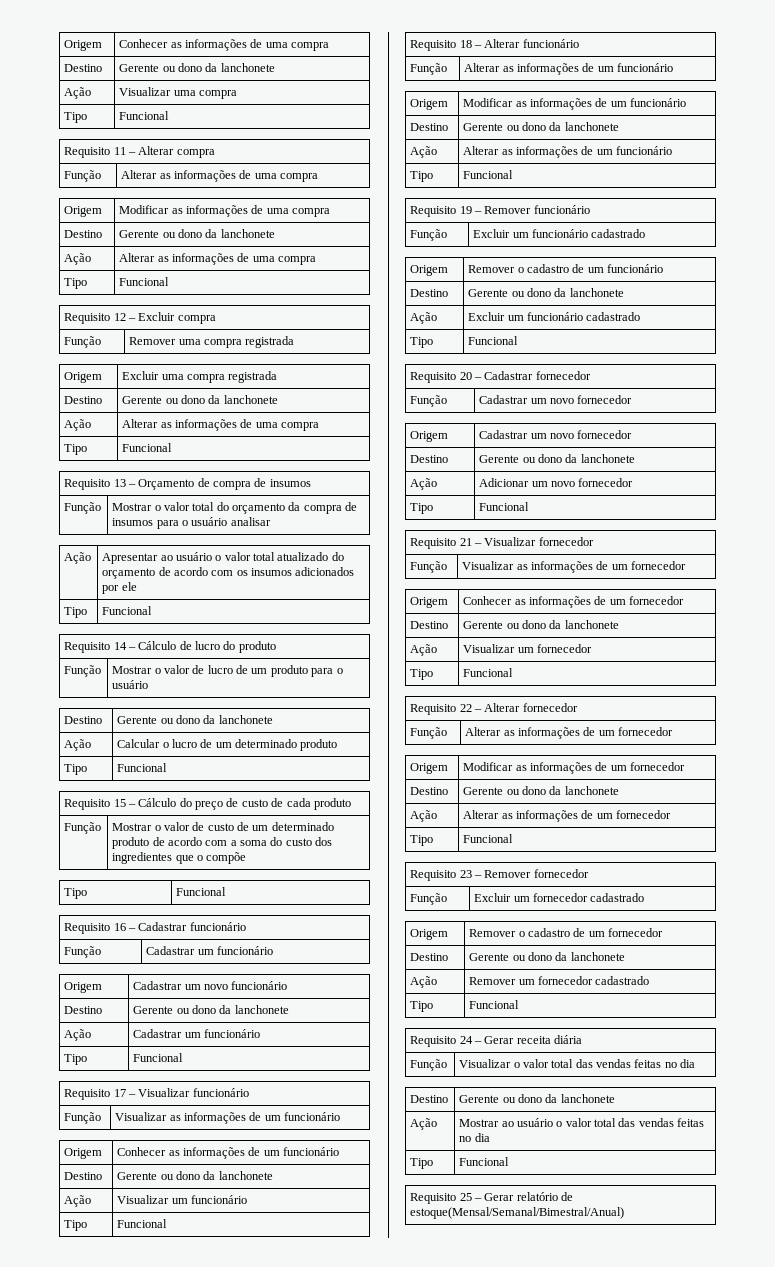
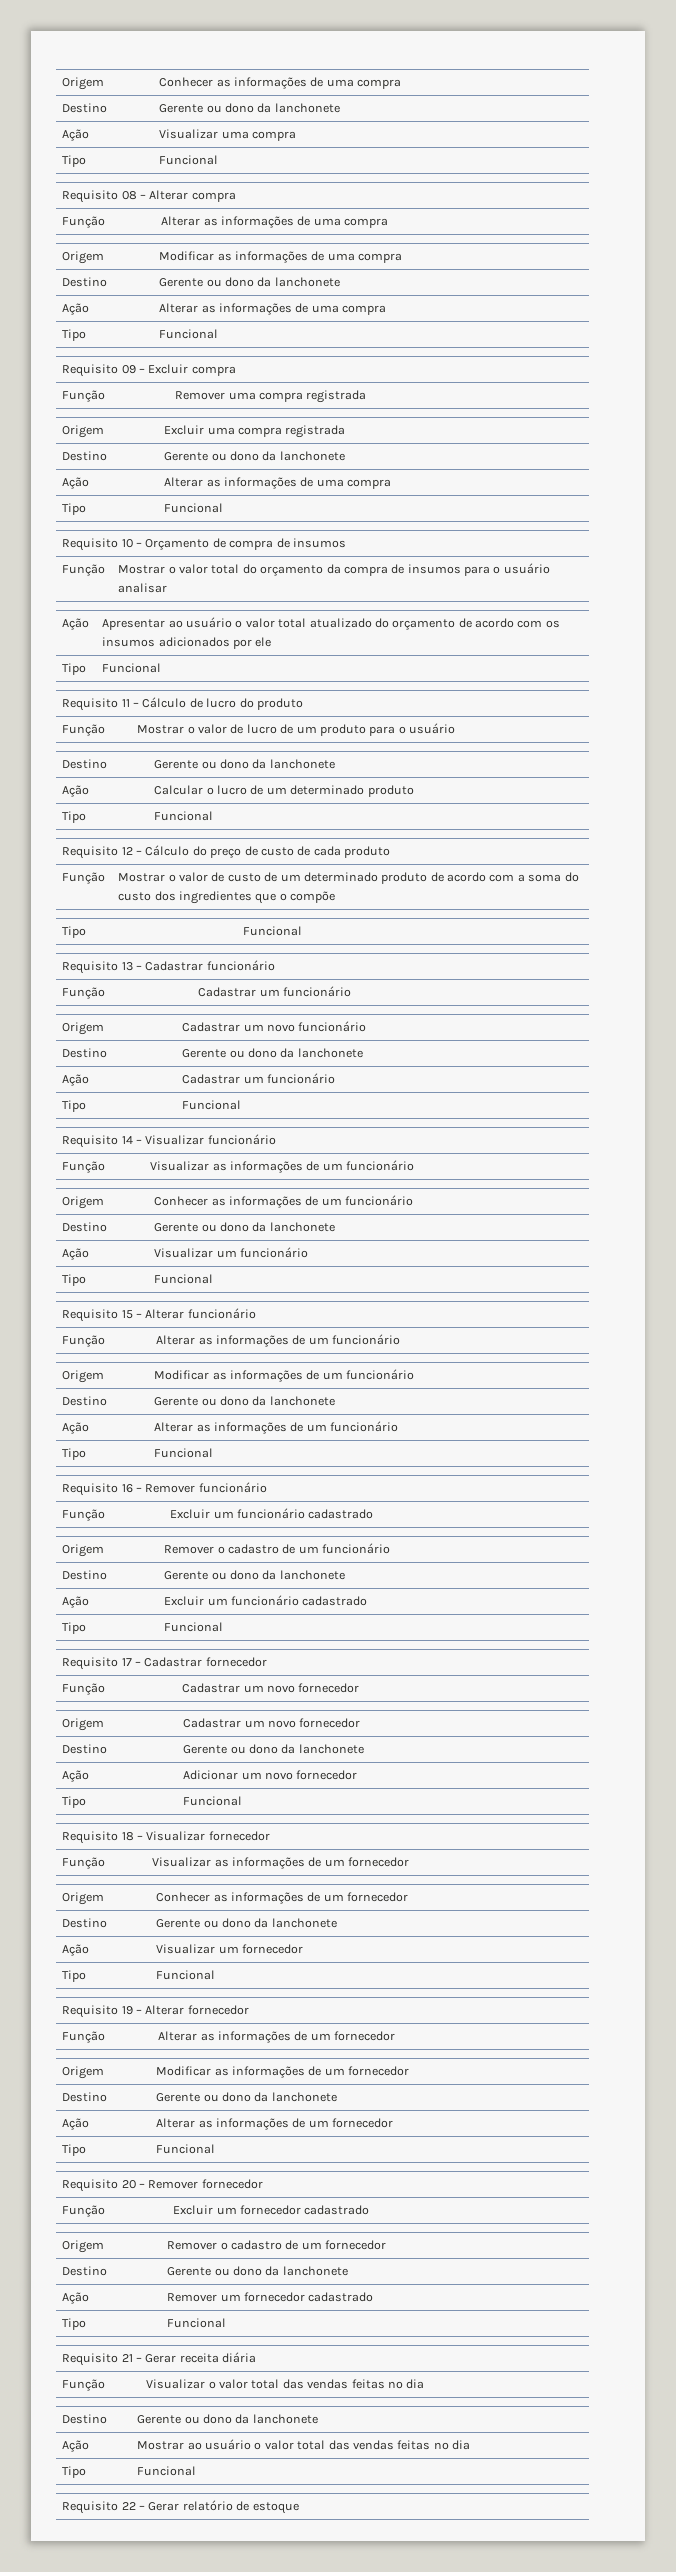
- Requisito 11 – Alterar compra
+ Requisito 08 – Alterar compra
- Requisito 12 – Excluir compra
+ Requisito 09 – Excluir compra
- Requisito 13 – Orçamento de compra de insumos
+ Requisito 10 – Orçamento de compra de insumos
- Requisito 14 – Cálculo de lucro do produto
+ Requisito 11 – Cálculo de lucro do produto
- Requisito 15 – Cálculo do preço de custo de cada produto
+ Requisito 12 – Cálculo do preço de custo de cada produto
- Requisito 16 – Cadastrar funcionário
+ Requisito 13 – Cadastrar funcionário
- Requisito 17 – Visualizar funcionário
+ Requisito 14 – Visualizar funcionário
- Requisito 18 – Alterar funcionário
+ Requisito 15 – Alterar funcionário
- Requisito 19 – Remover funcionário
+ Requisito 16 – Remover funcionário
- Requisito 20 – Cadastrar fornecedor
+ Requisito 17 – Cadastrar fornecedor
- Requisito 21 – Visualizar fornecedor
+ Requisito 18 – Visualizar fornecedor
- Requisito 22 – Alterar fornecedor
+ Requisito 19 – Alterar fornecedor
- Requisito 23 – Remover fornecedor
+ Requisito 20 – Remover fornecedor
- Requisito 24 – Gerar receita diária
+ Requisito 21 – Gerar receita diária
- Requisito 25 – Gerar relatório de estoque(Mensal/Semanal/Bimestral/Anual)
+ Requisito 22 – Gerar relatório de estoque

